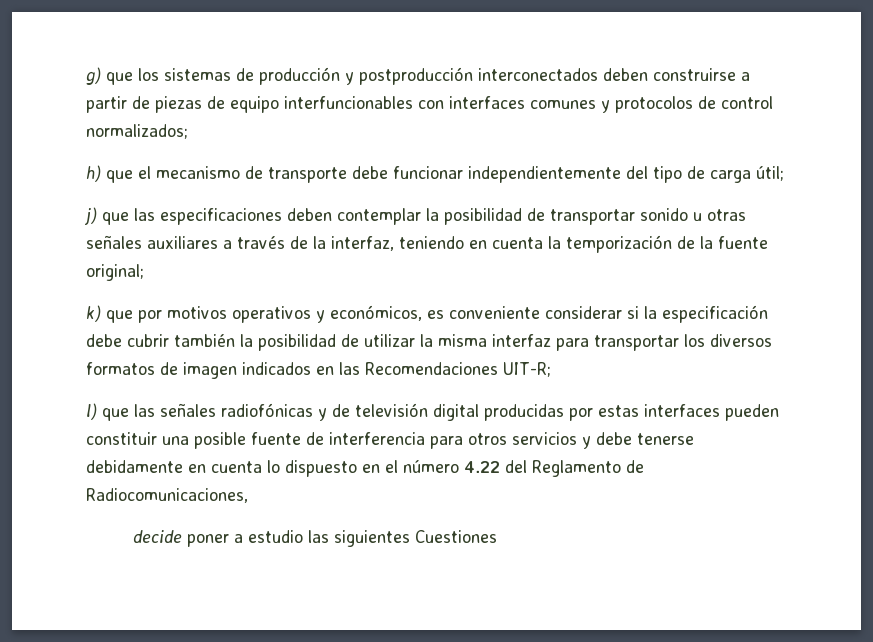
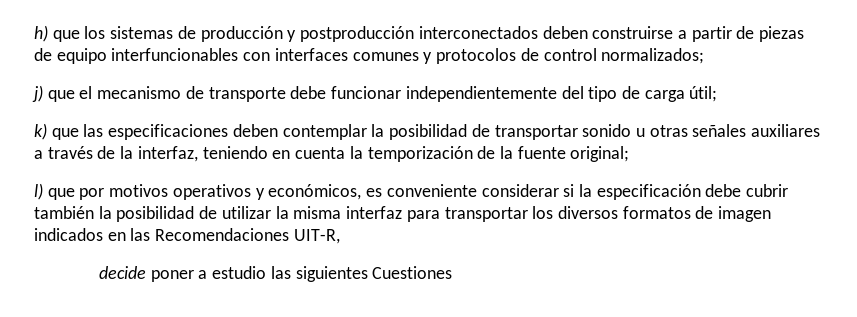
- g) que los sistemas de producción y postproducción interconectados deben construirse a partir de piezas de equipo interfuncionables con interfaces comunes y protocolos de control normalizados;
+ h) que los sistemas de producción y postproducción interconectados deben construirse a partir de piezas de equipo interfuncionables con interfaces comunes y protocolos de control normalizados;
- h) que el mecanismo de transporte debe funcionar independientemente del tipo de carga útil;
+ j) que el mecanismo de transporte debe funcionar independientemente del tipo de carga útil;
- j) que las especificaciones deben contemplar la posibilidad de transportar sonido u otras señales auxiliares a través de la interfaz, teniendo en cuenta la temporización de la fuente original;
+ k) que las especificaciones deben contemplar la posibilidad de transportar sonido u otras señales auxiliares a través de la interfaz, teniendo en cuenta la temporización de la fuente original;
- k) que por motivos operativos y económicos, es conveniente considerar si la especificación debe cubrir también la posibilidad de utilizar la misma interfaz para transportar los diversos formatos de imagen indicados en las Recomendaciones UIT-R;
- l) que las señales radiofónicas y de televisión digital producidas por estas interfaces pueden constituir una posible fuente de interferencia para otros servicios y debe tenerse debidamente en cuenta lo dispuesto en el número 4.22 del Reglamento de Radiocomunicaciones,
+ l) que por motivos operativos y económicos, es conveniente considerar si la especificación debe cubrir también la posibilidad de utilizar la misma interfaz para transportar los diversos formatos de imagen indicados en las Recomendaciones UIT-R,

